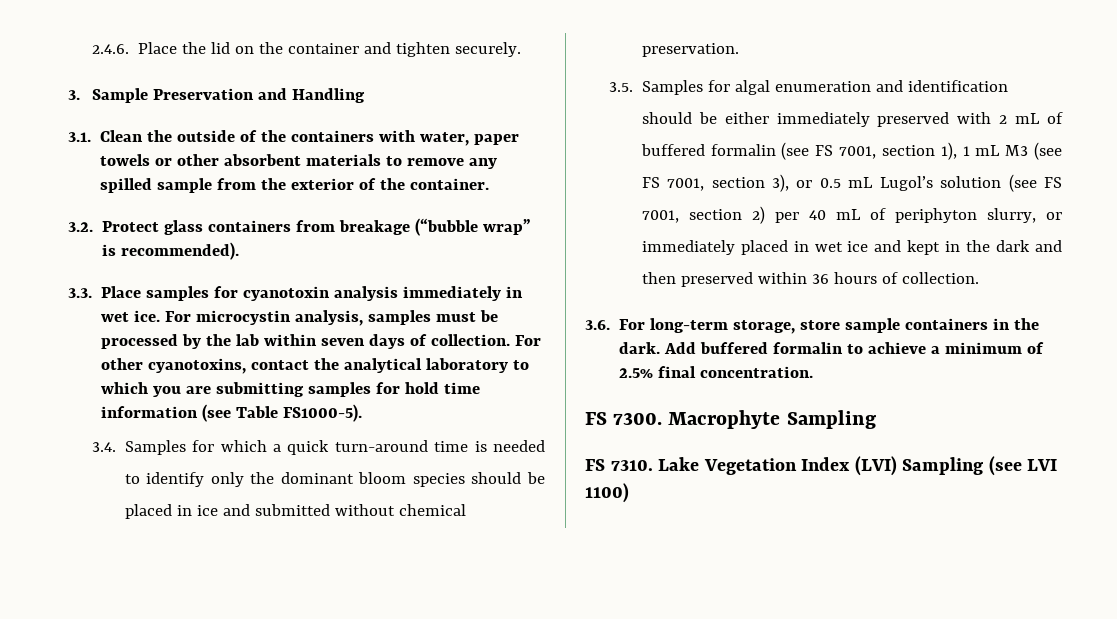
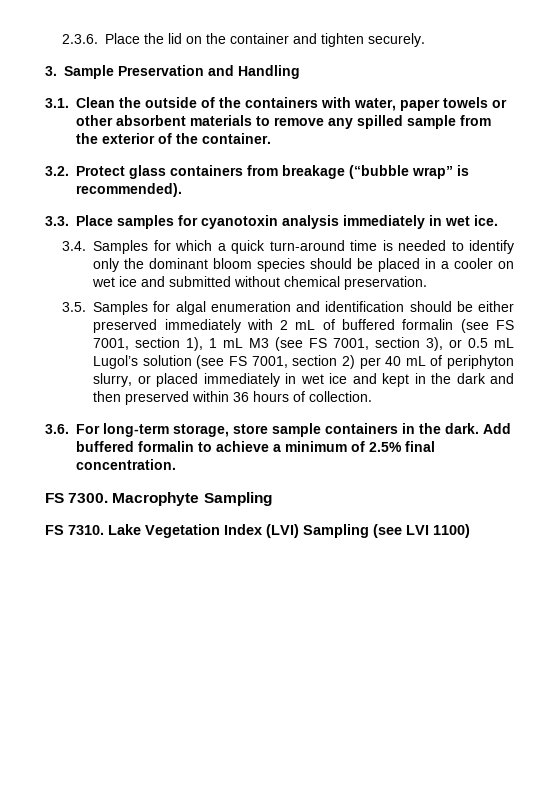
- 2.4.6. Place the lid on the container and tighten securely.
+ 2.3.6. Place the lid on the container and tighten securely.
- For microcystin analysis, samples must be processed by the lab within seven days of collection. For other cyanotoxins, contact the analytical laboratory to which you are submitting samples for hold time information (see Table FS1000-5).
- 3.4. Samples for which a quick turn-around time is needed to identify only the dominant bloom species should be placed in ice and submitted without chemical preservation.
+ 3.4. Samples for which a quick turn-around time is needed to identify only the dominant bloom species should be placed in a cooler on wet ice and submitted without chemical preservation.
- 3.5. Samples for algal enumeration and identification should be either immediately preserved with 2 mL of buffered formalin (see FS 7001, section 1), 1 mL M3 (see FS 7001, section 3), or 0.5 mL Lugol’s solution (see FS 7001, section 2) per 40 mL of periphyton slurry, or immediately placed in wet ice and kept in the dark and then preserved within 36 hours of collection.
+ 3.5. Samples for algal enumeration and identification should be either preserved immediately with 2 mL of buffered formalin (see FS 7001, section 1), 1 mL M3 (see FS 7001, section 3), or 0.5 mL Lugol’s solution (see FS 7001, section 2) per 40 mL of periphyton slurry, or placed immediately in wet ice and kept in the dark and then preserved within 36 hours of collection.

